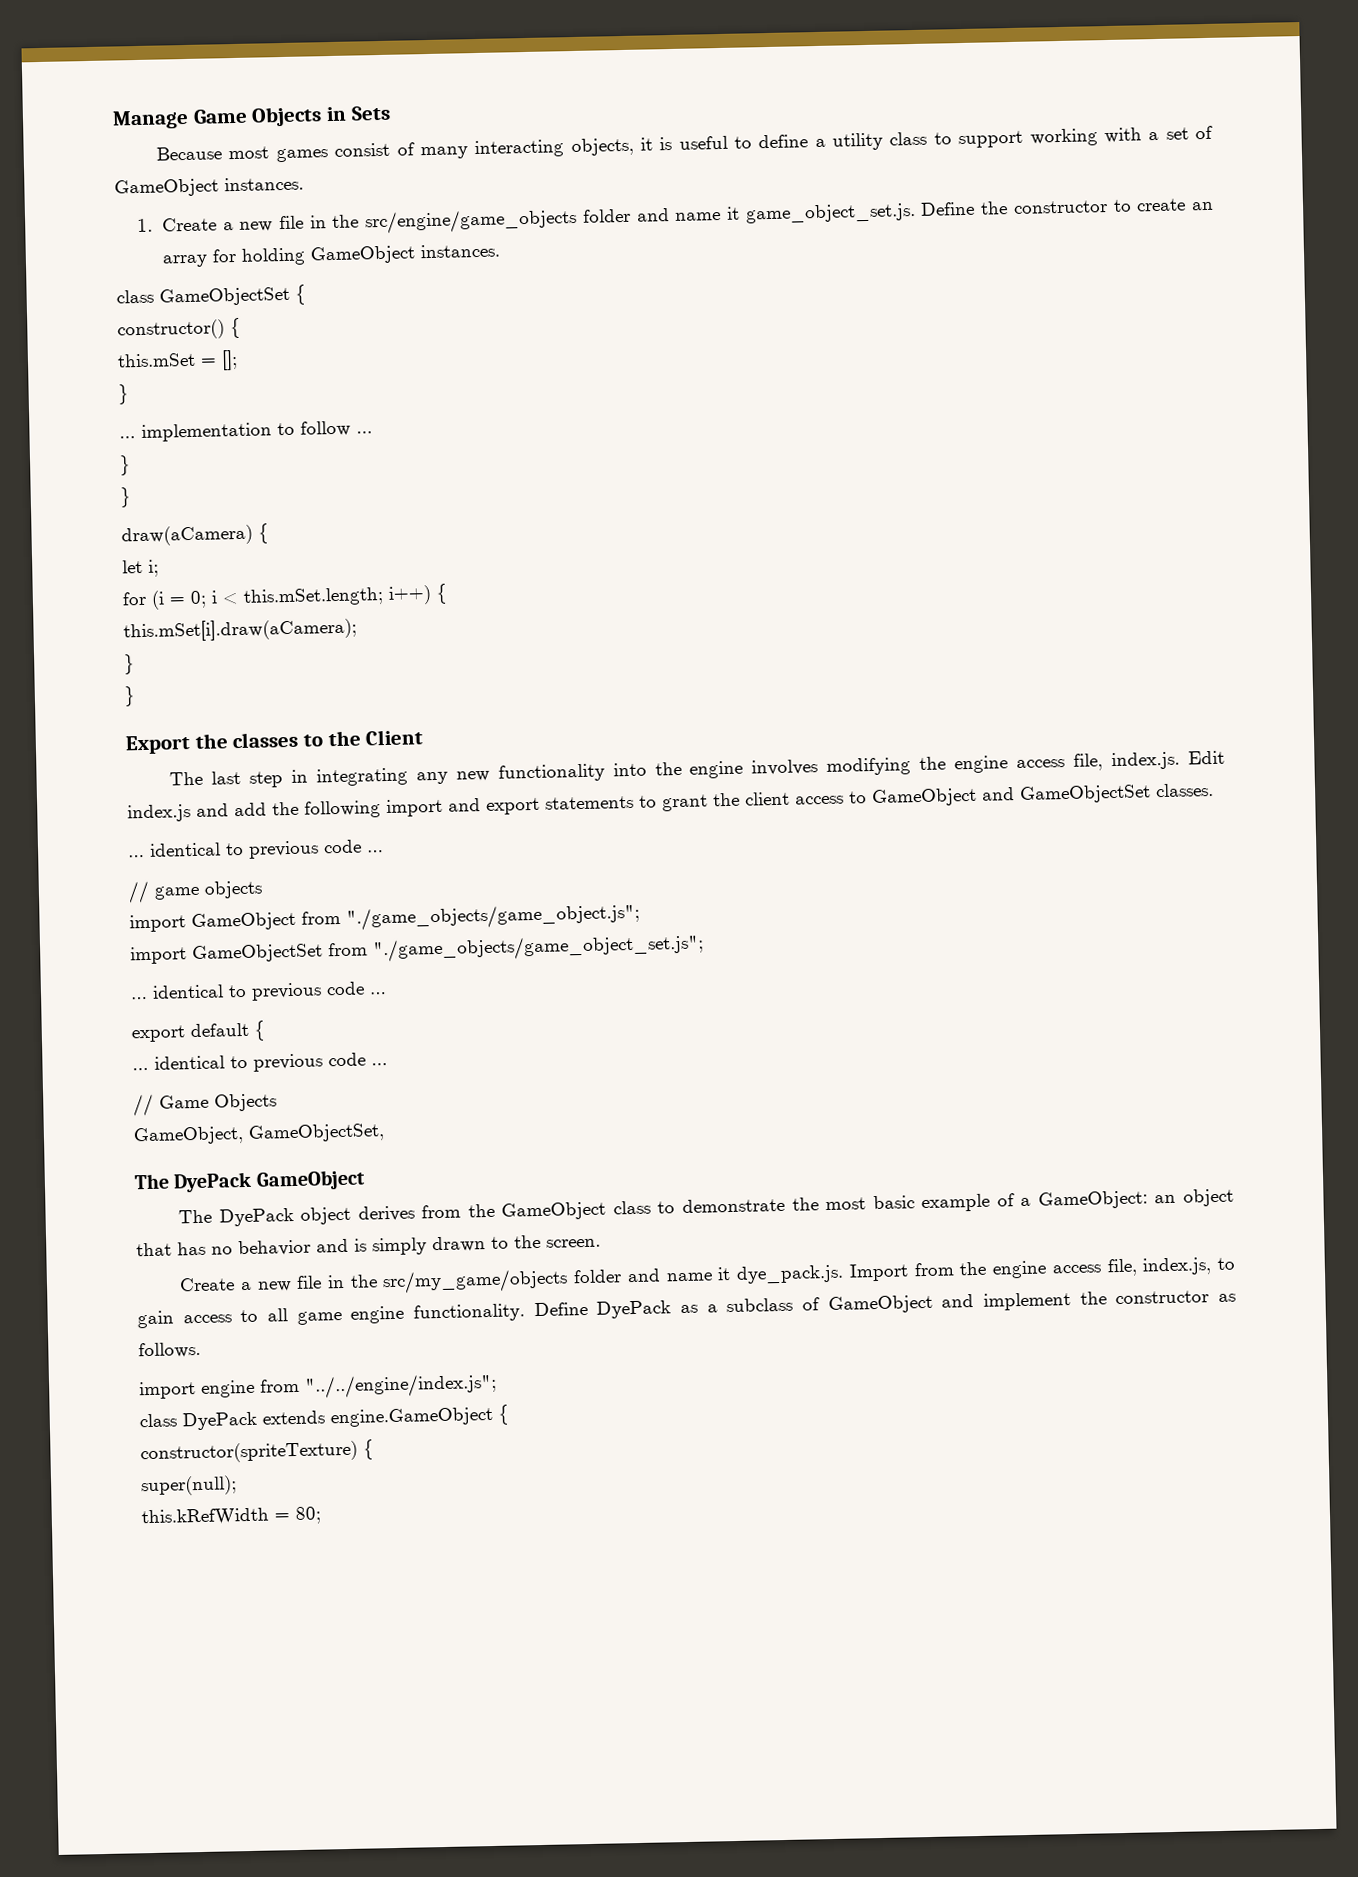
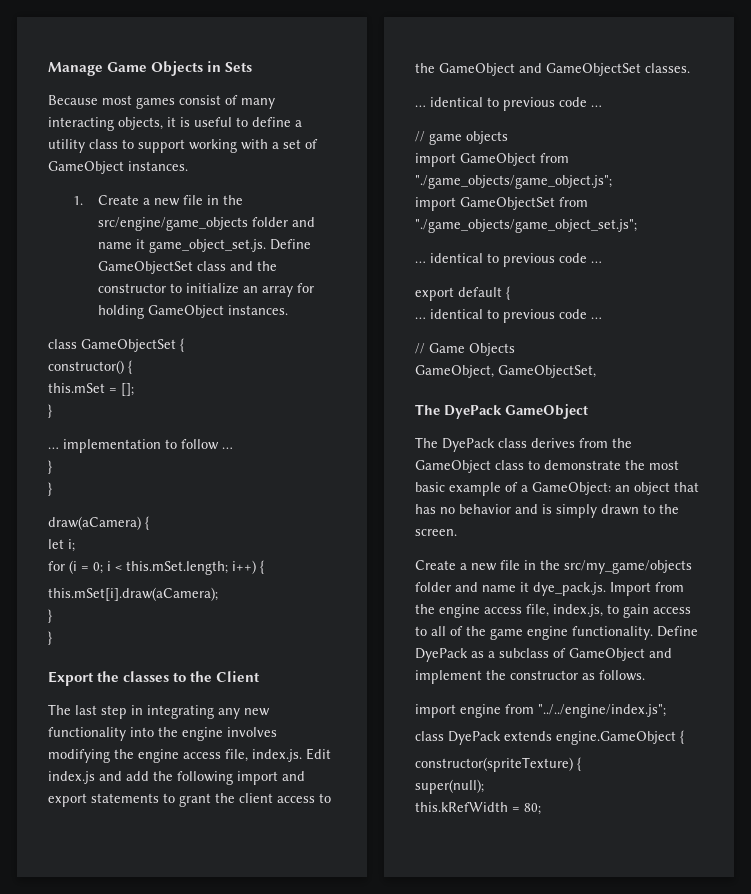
- 1. Create a new file in the src/engine/game_objects folder and name it game_object_set.js. Define the constructor to create an array for holding GameObject instances.
+ 1. Create a new file in the src/engine/game_objects folder and name it game_object_set.js. Define GameObjectSet class and the constructor to initialize an array for holding GameObject instances.
- The last step in integrating any new functionality into the engine involves modifying the engine access file, index.js. Edit index.js and add the following import and export statements to grant the client access to GameObject and GameObjectSet classes.
+ The last step in integrating any new functionality into the engine involves modifying the engine access file, index.js. Edit index.js and add the following import and export statements to grant the client access to the GameObject and GameObjectSet classes.
- The DyePack object derives from the GameObject class to demonstrate the most basic example of a GameObject: an object that has no behavior and is simply drawn to the screen.
+ The DyePack class derives from the GameObject class to demonstrate the most basic example of a GameObject: an object that has no behavior and is simply drawn to the screen.
- Create a new file in the src/my_game/objects folder and name it dye_pack.js. Import from the engine access file, index.js, to gain access to all game engine functionality.
+ Create a new file in the src/my_game/objects folder and name it dye_pack.js. Import from the engine access file, index.js, to gain access to all of the game engine functionality.

